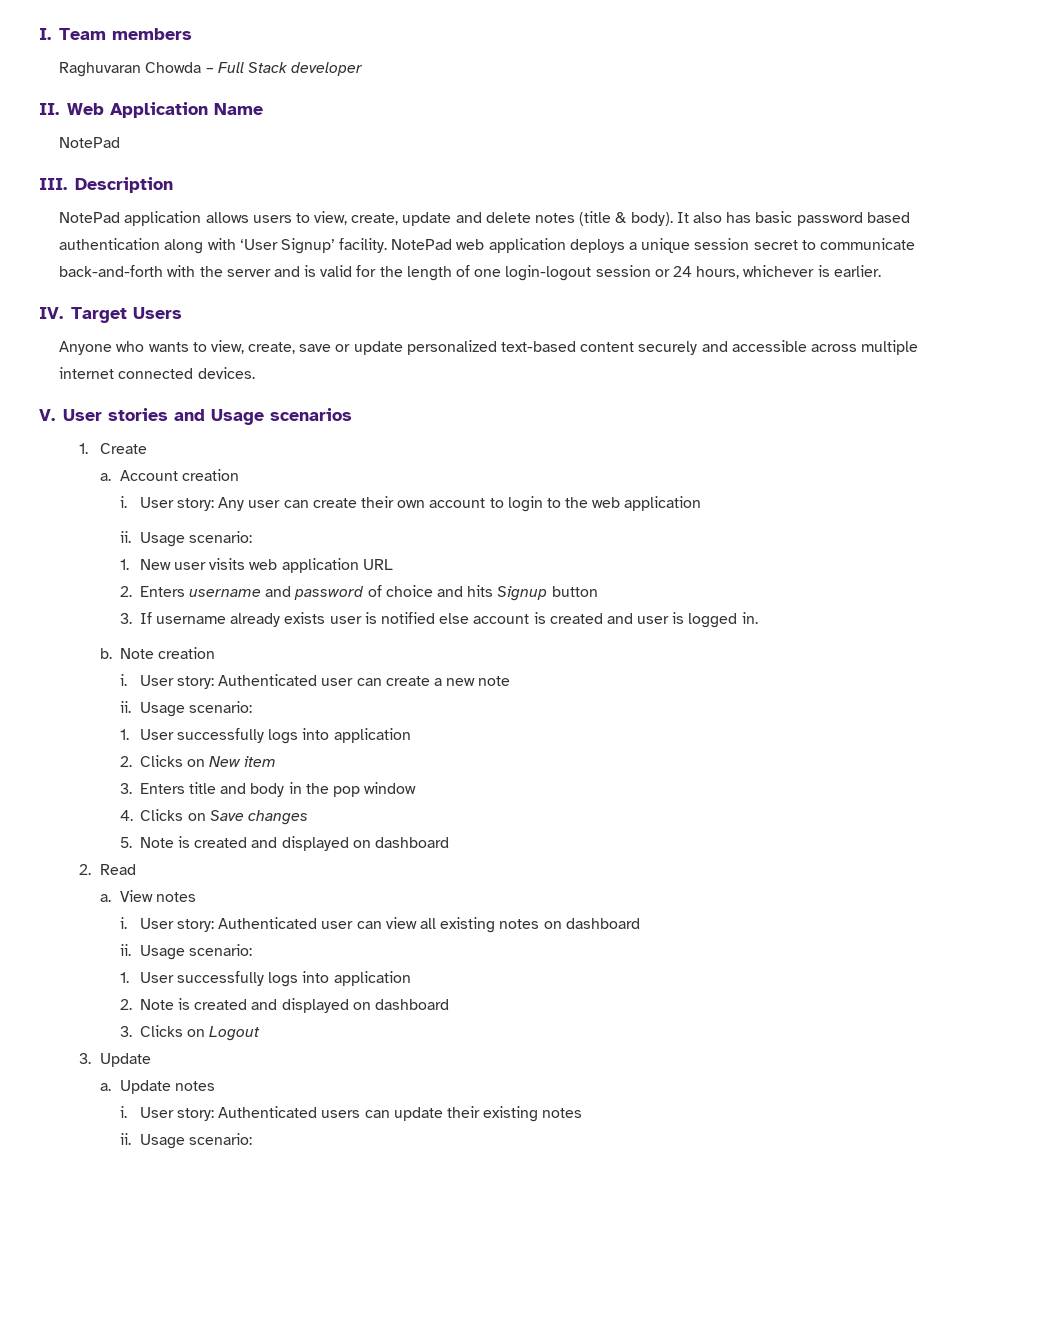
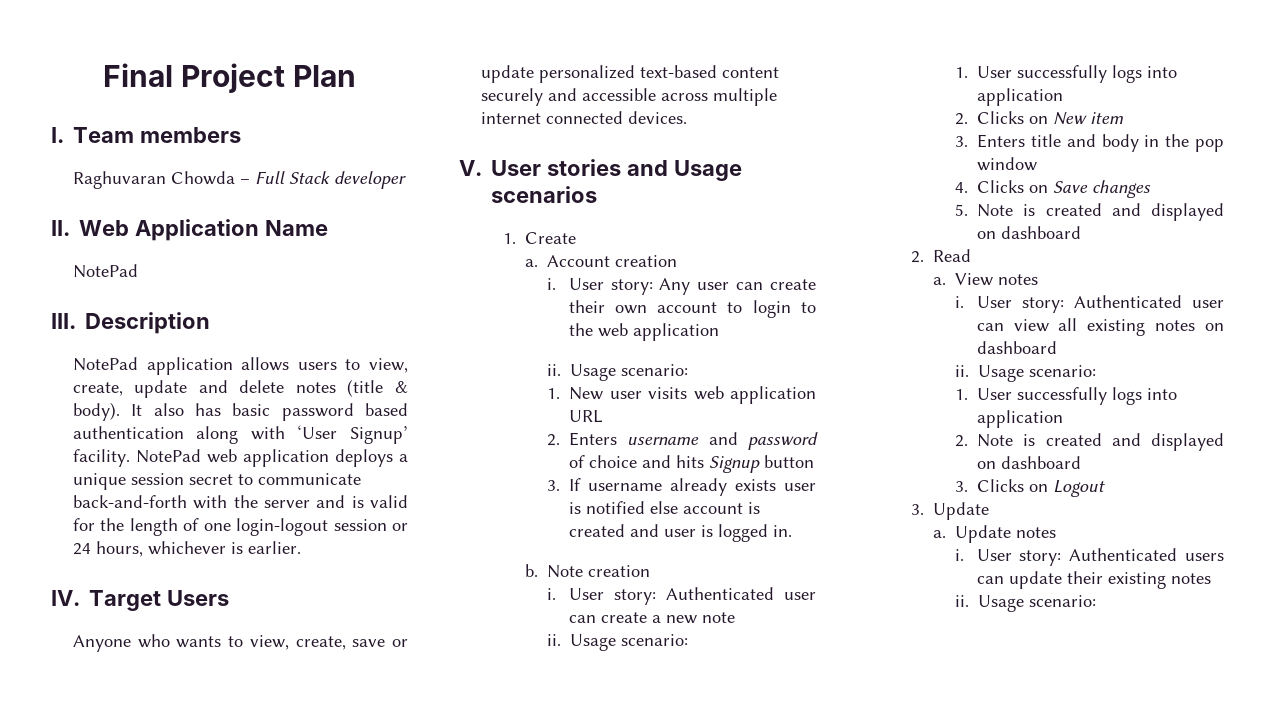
+ Final Project Plan

